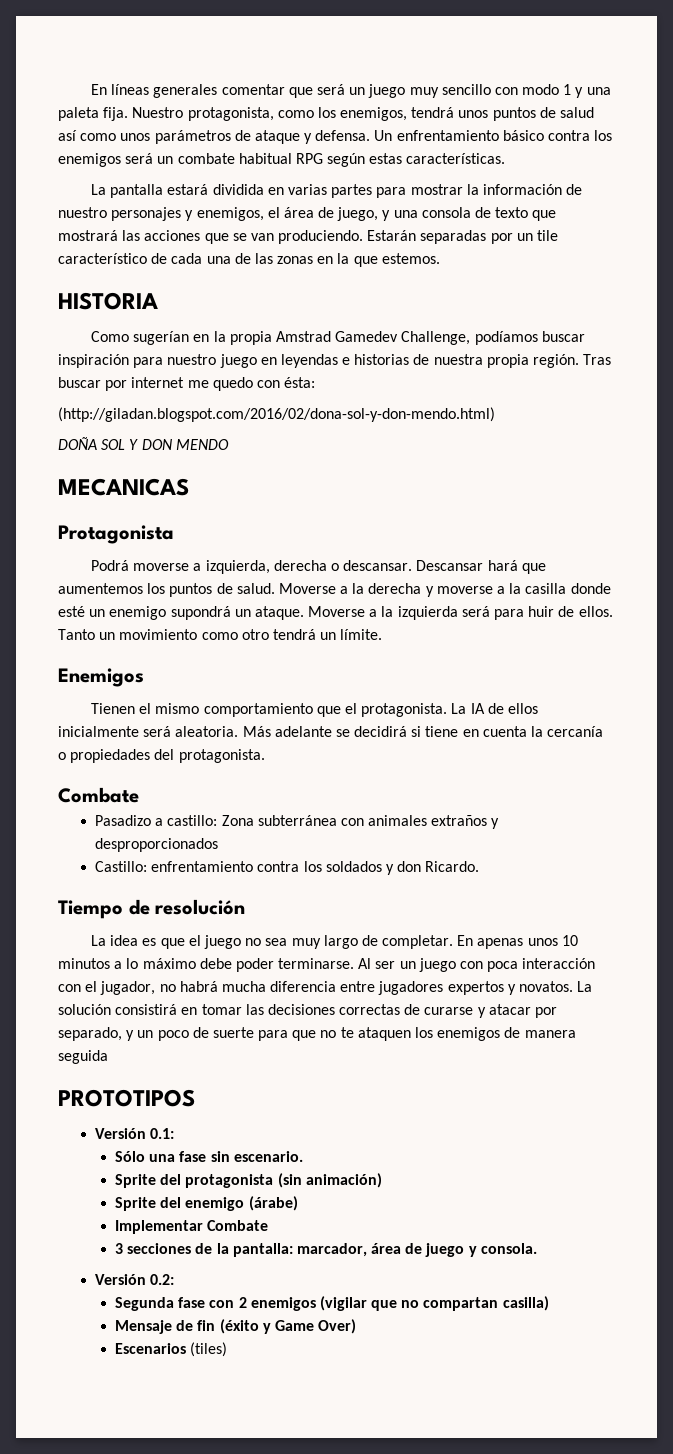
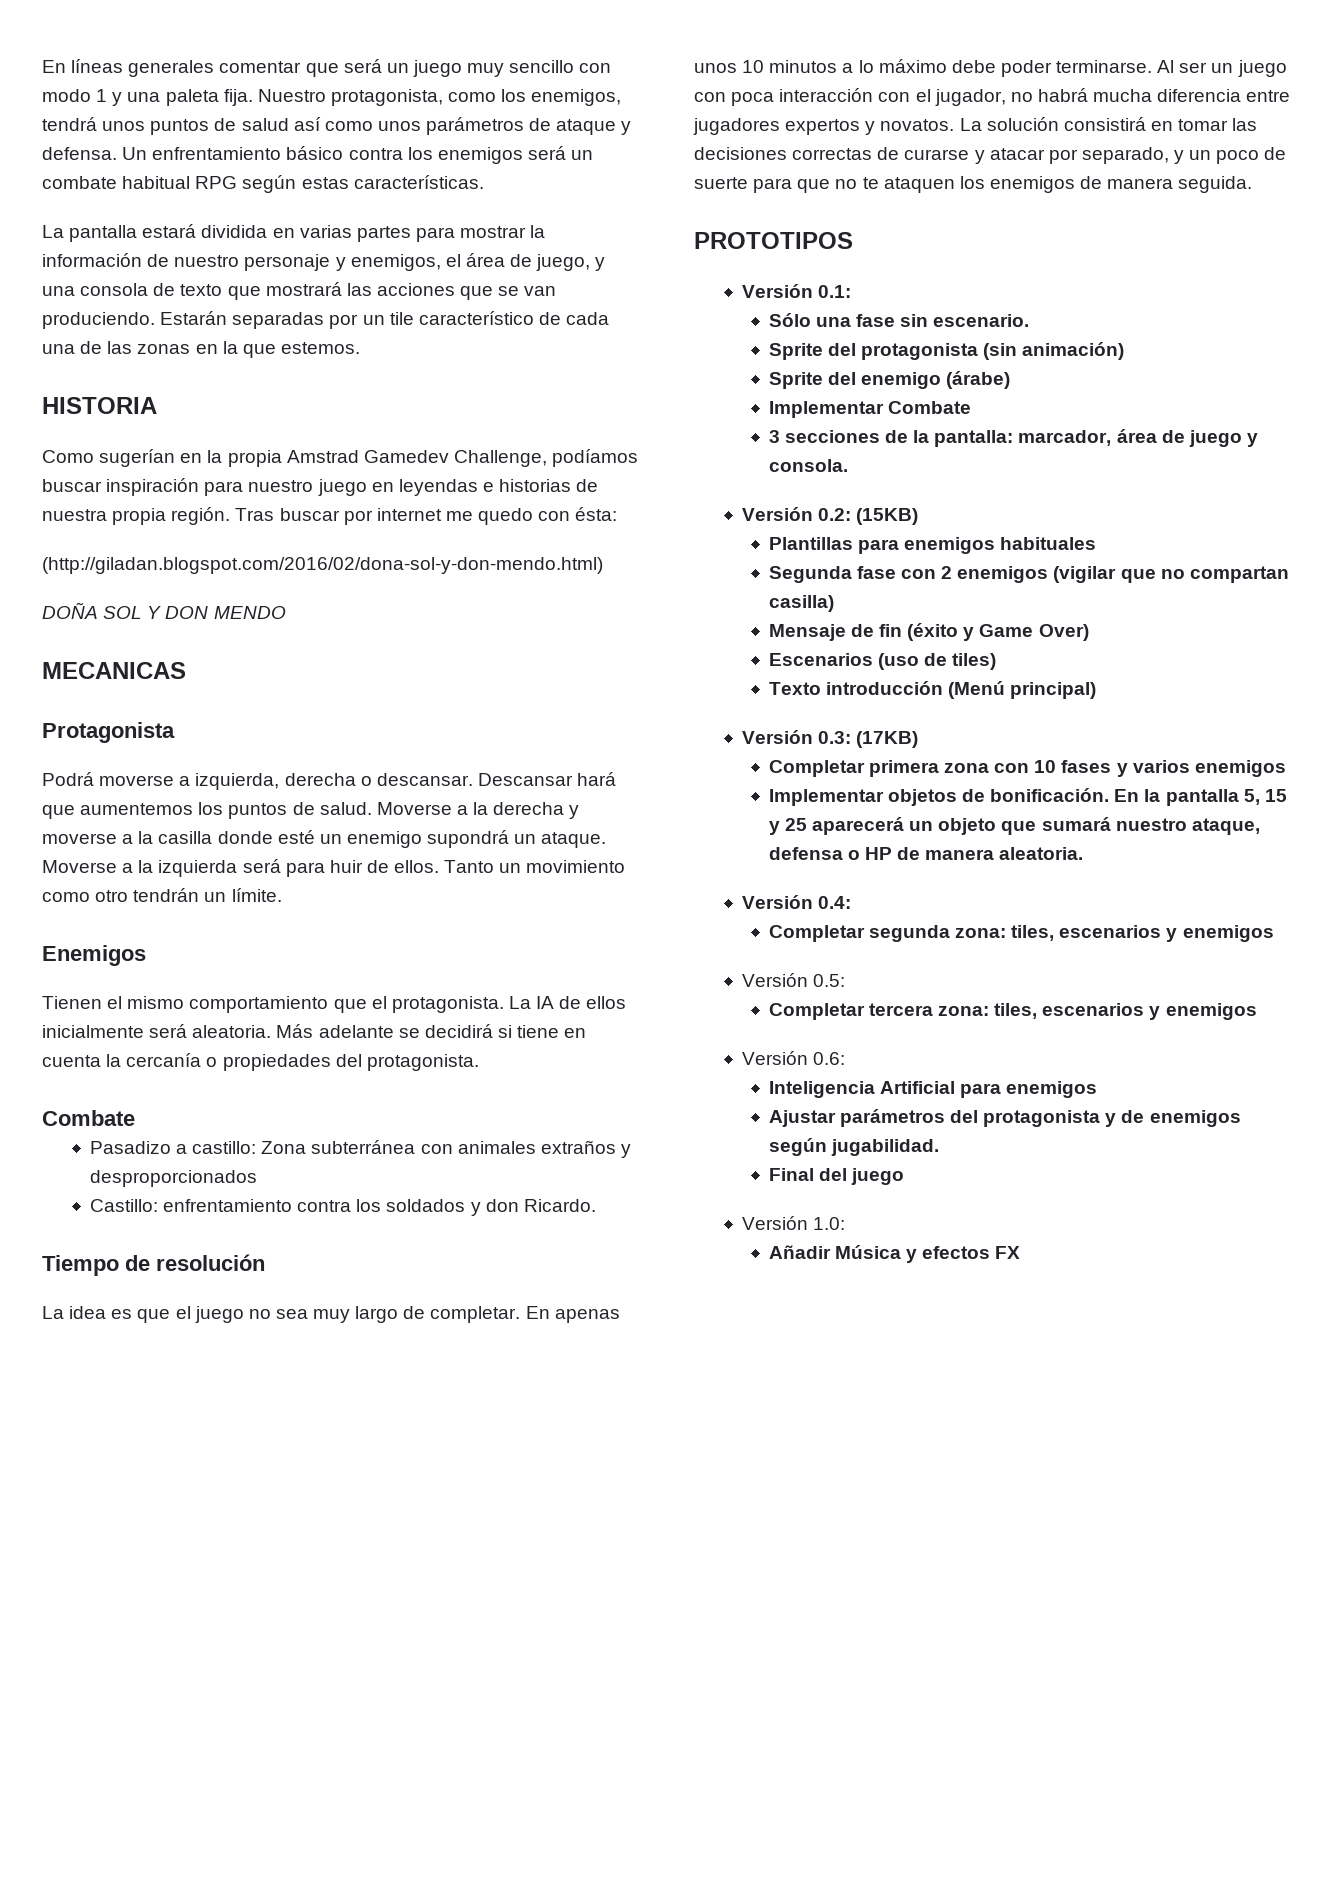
- La pantalla estará dividida en varias partes para mostrar la información de nuestro personajes y enemigos, el área de juego, y una consola de texto que mostrará las acciones que se van produciendo.
+ La pantalla estará dividida en varias partes para mostrar la información de nuestro personaje y enemigos, el área de juego, y una consola de texto que mostrará las acciones que se van produciendo.
- Tanto un movimiento como otro tendrá un límite.
+ Tanto un movimiento como otro tendrán un límite.
- La solución consistirá en tomar las decisiones correctas de curarse y atacar por separado, y un poco de suerte para que no te ataquen los enemigos de manera seguida
+ La solución consistirá en tomar las decisiones correctas de curarse y atacar por separado, y un poco de suerte para que no te ataquen los enemigos de manera seguida.
- Versión 0.2:
+ Versión 0.2: (15KB)
+ Plantillas para enemigos habituales
- Escenarios (tiles)
+ Escenarios (uso de tiles)
+ Texto introducción (Menú principal)
+ Versión 0.3: (17KB)
+ Completar primera zona con 10 fases y varios enemigos
+ Implementar objetos de bonificación. En la pantalla 5, 15 y 25 aparecerá un objeto que sumará nuestro ataque, defensa o HP de manera aleatoria.
+ Versión 0.4:
+ Completar segunda zona: tiles, escenarios y enemigos
+ Versión 0.5:
+ Completar tercera zona: tiles, escenarios y enemigos
+ Versión 0.6:
+ Inteligencia Artificial para enemigos
+ Ajustar parámetros del protagonista y de enemigos según jugabilidad.
+ Final del juego
+ Versión 1.0:
+ Añadir Música y efectos FX

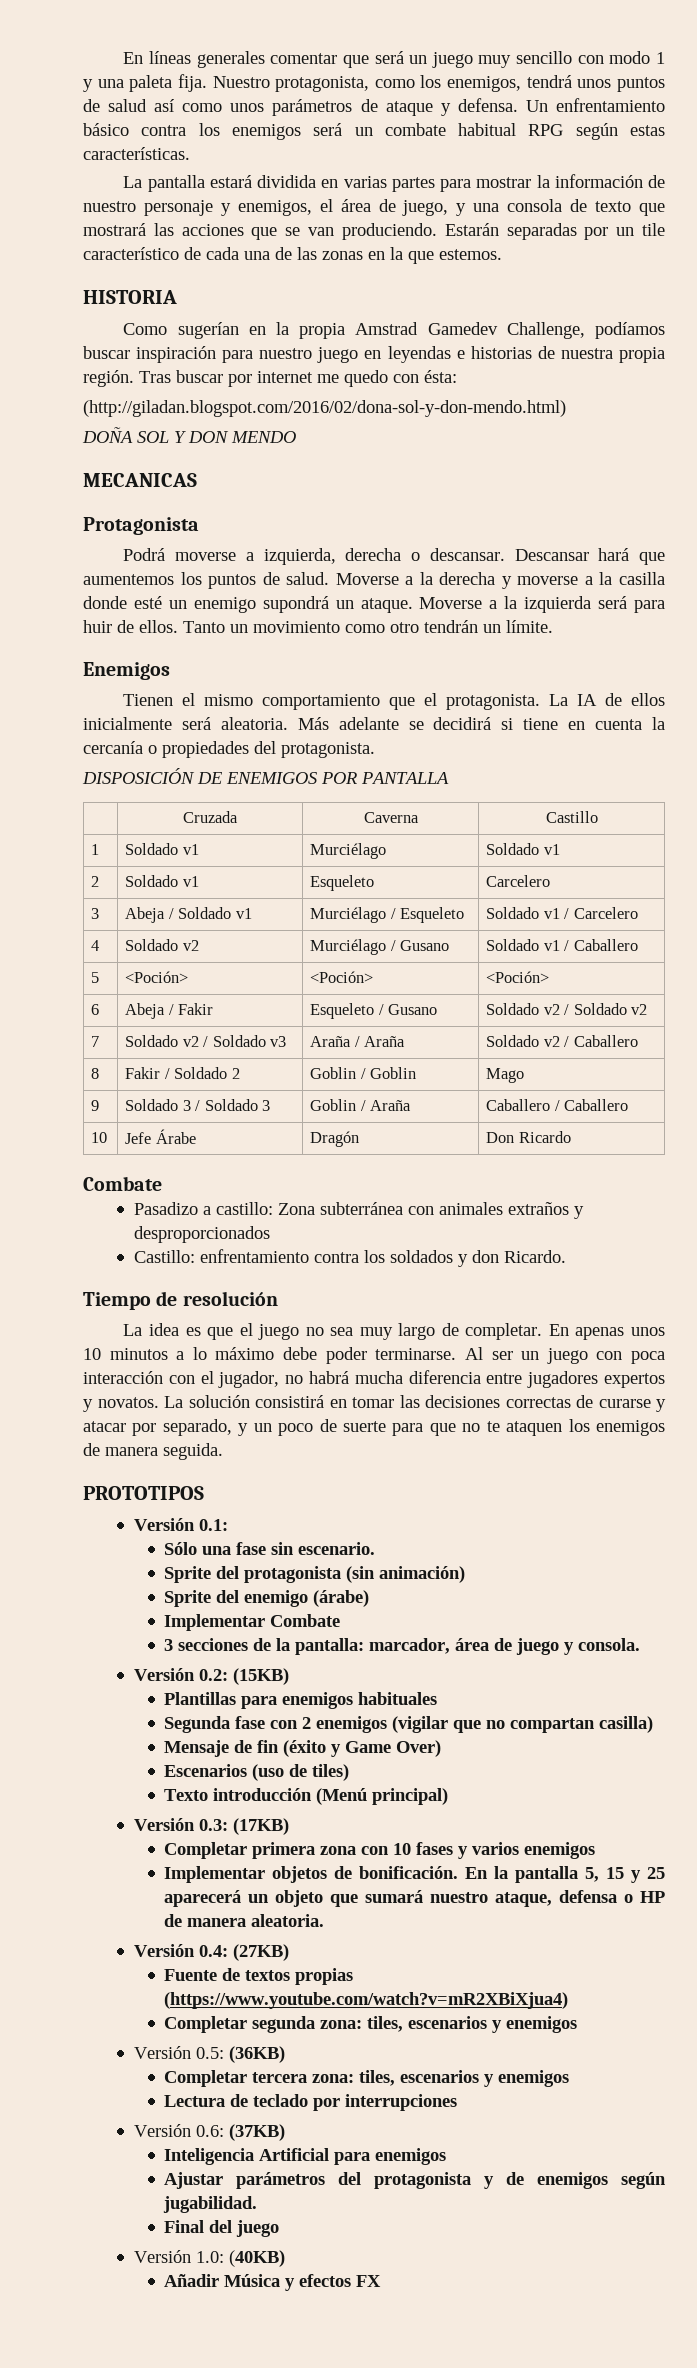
+ DISPOSICIÓN DE ENEMIGOS POR PANTALLA
+ | Cruzada | Caverna | Castillo
+ 1 | Soldado v1 | Murciélago | Soldado v1
+ 2 | Soldado v1 | Esqueleto | Carcelero
+ 3 | Abeja / Soldado v1 | Murciélago / Esqueleto | Soldado v1 / Carcelero
+ 4 | Soldado v2 | Murciélago / Gusano | Soldado v1 / Caballero
+ 5 | <Poción> | <Poción> | <Poción>
+ 6 | Abeja / Fakir | Esqueleto / Gusano | Soldado v2 / Soldado v2
+ 7 | Soldado v2 / Soldado v3 | Araña / Araña | Soldado v2 / Caballero
+ 8 | Fakir / Soldado 2 | Goblin / Goblin | Mago
+ 9 | Soldado 3 / Soldado 3 | Goblin / Araña | Caballero / Caballero
+ 10 | Jefe Árabe | Dragón | Don Ricardo
- Versión 0.4:
+ Versión 0.4: (27KB)
+ Fuente de textos propias (https://www.youtube.com/watch?v=mR2XBiXjua4)
- Versión 0.5:
+ Versión 0.5: (36KB)
+ Lectura de teclado por interrupciones
- Versión 0.6:
+ Versión 0.6: (37KB)
- Versión 1.0:
+ Versión 1.0: (40KB)

